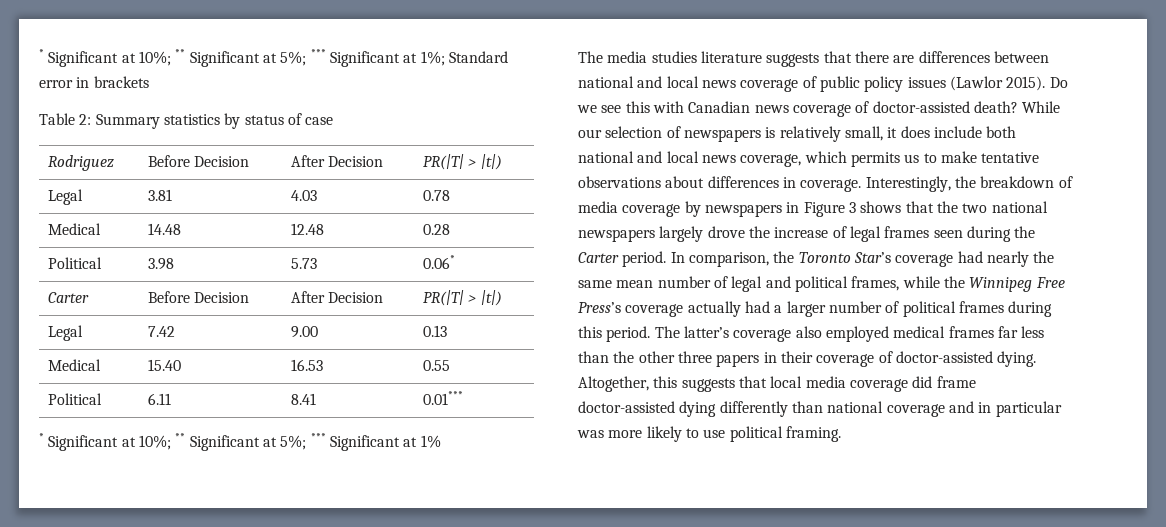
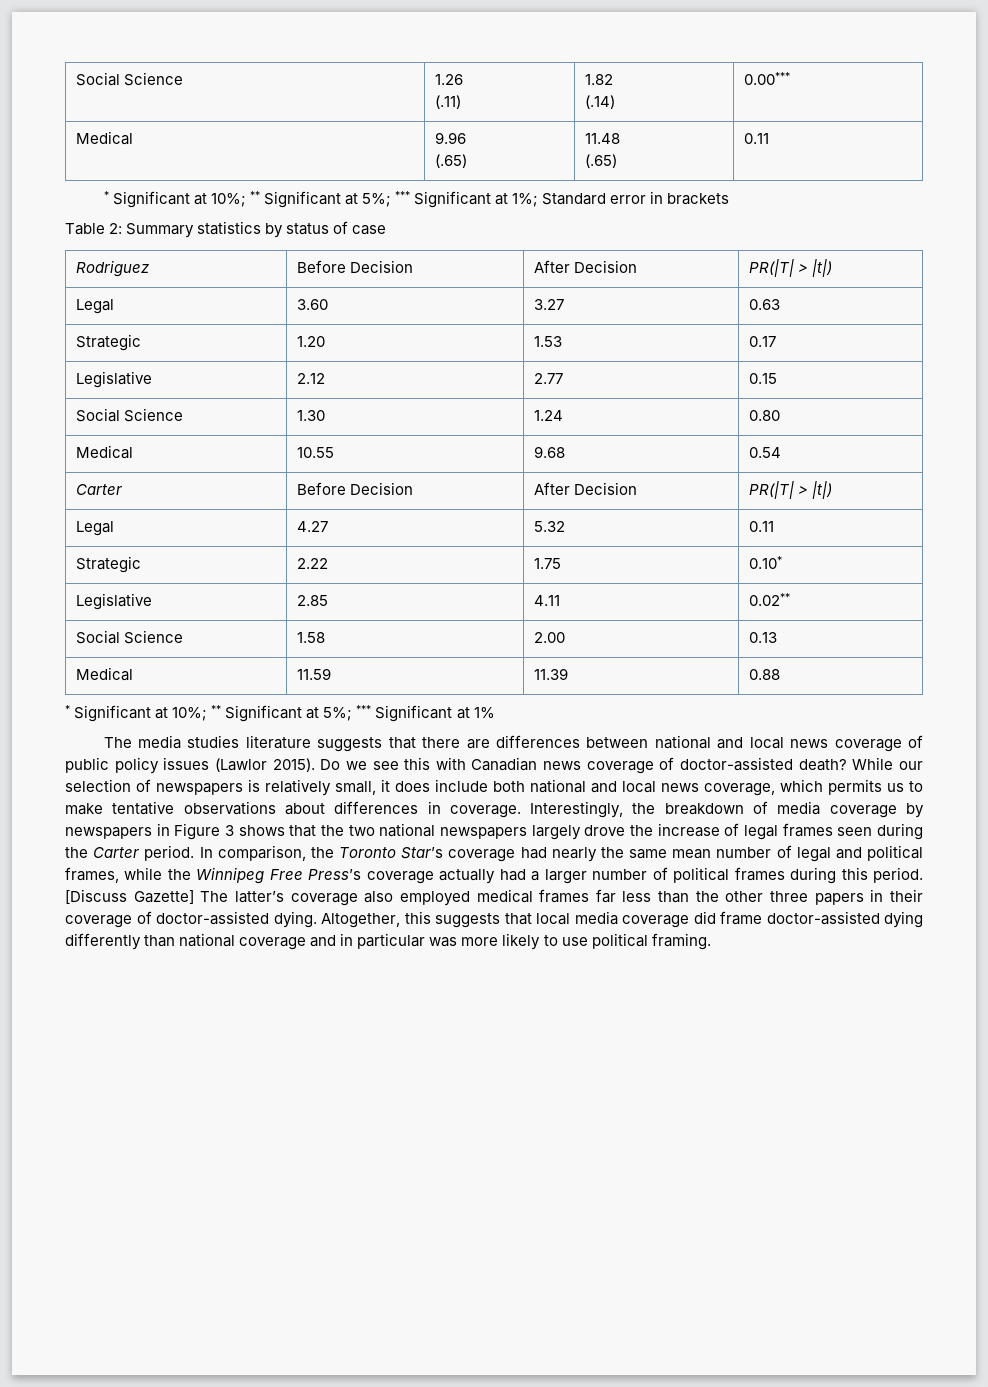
+ Social Science | 1.26
+ (.11) | 1.82
+ (.14) | 0.00***
+ Medical | 9.96
+ (.65) | 11.48
+ (.65) | 0.11
- Legal | 3.81 | 4.03 | 0.78
- Medical | 14.48 | 12.48 | 0.28
- Political | 3.98 | 5.73 | 0.06*
+ Legal | 3.60 | 3.27 | 0.63
+ Strategic | 1.20 | 1.53 | 0.17
+ Legislative | 2.12 | 2.77 | 0.15
+ Social Science | 1.30 | 1.24 | 0.80
+ Medical | 10.55 | 9.68 | 0.54
- Legal | 7.42 | 9.00 | 0.13
- Medical | 15.40 | 16.53 | 0.55
- Political | 6.11 | 8.41 | 0.01***
+ Legal | 4.27 | 5.32 | 0.11
+ Strategic | 2.22 | 1.75 | 0.10*
+ Legislative | 2.85 | 4.11 | 0.02**
+ Social Science | 1.58 | 2.00 | 0.13
+ Medical | 11.59 | 11.39 | 0.88
- The latter’s coverage also employed medical frames far less than the other three papers in their coverage of doctor-assisted dying.
+ [Discuss Gazette] The latter’s coverage also employed medical frames far less than the other three papers in their coverage of doctor-assisted dying.

